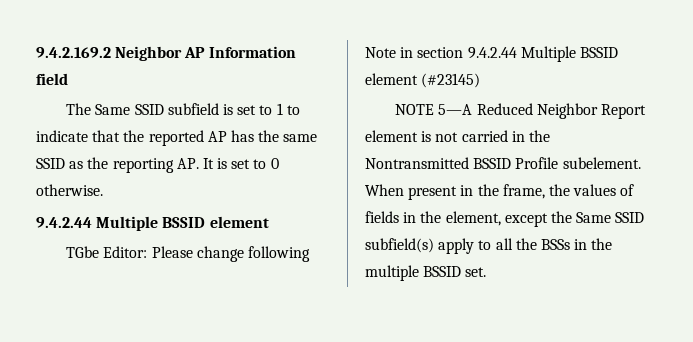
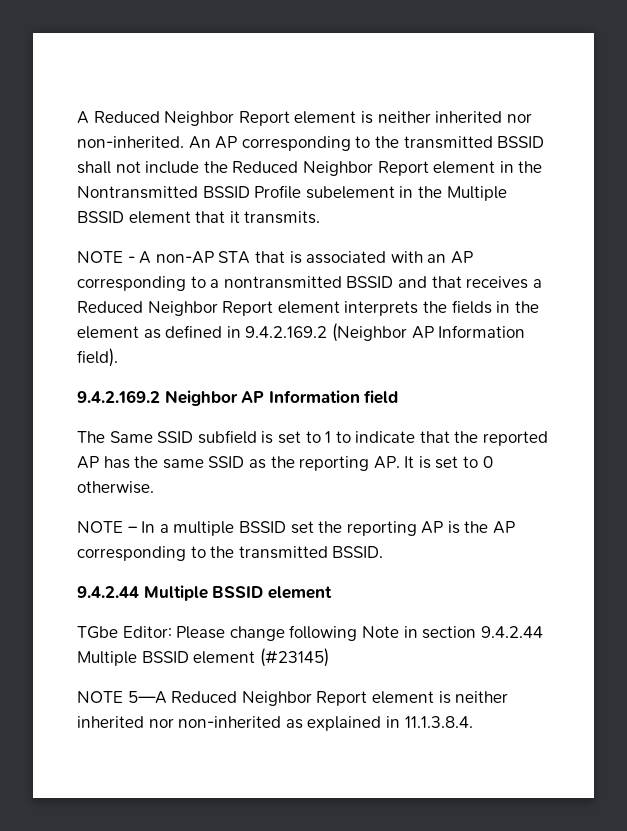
+ A Reduced Neighbor Report element is neither inherited nor non-inherited. An AP corresponding to the transmitted BSSID shall not include the Reduced Neighbor Report element in the Nontransmitted BSSID Profile subelement in the Multiple BSSID element that it transmits.
+ NOTE - A non-AP STA that is associated with an AP corresponding to a nontransmitted BSSID and that receives a Reduced Neighbor Report element interprets the fields in the element as defined in 9.4.2.169.2 (Neighbor AP Information field).
+ NOTE – In a multiple BSSID set the reporting AP is the AP corresponding to the transmitted BSSID.
- NOTE 5—A Reduced Neighbor Report element is not carried in the Nontransmitted BSSID Profile subelement. When present in the frame, the values of fields in the element, except the Same SSID subfield(s) apply to all the BSSs in the multiple BSSID set.
+ NOTE 5—A Reduced Neighbor Report element is neither inherited nor non-inherited as explained in 11.1.3.8.4.

